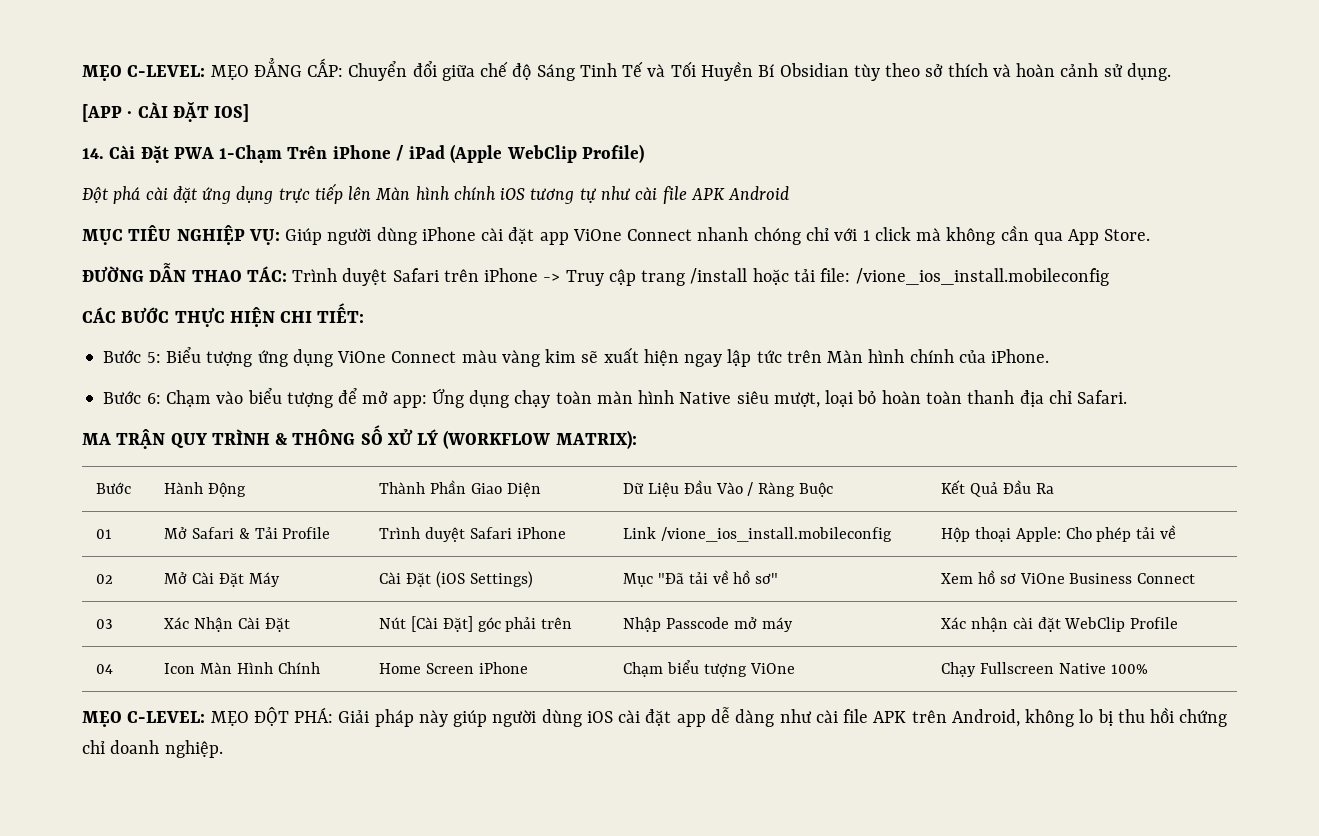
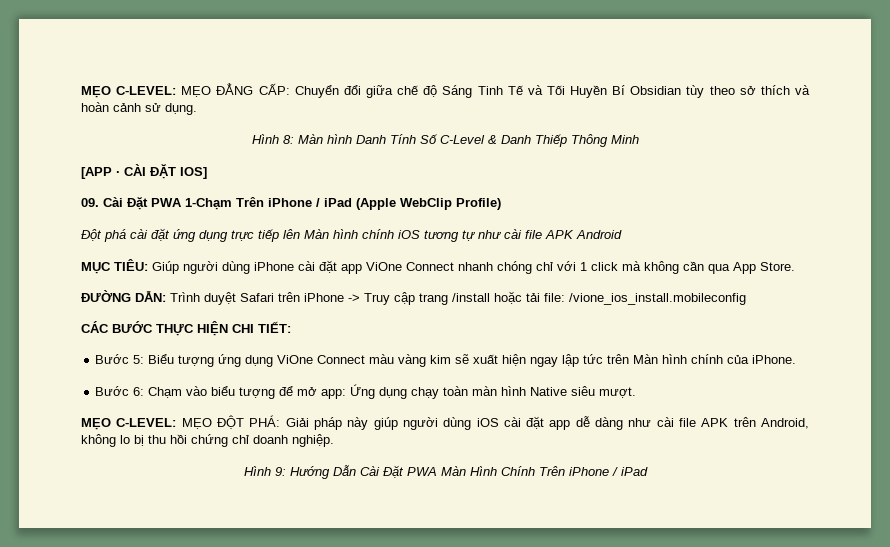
+ Hình 8: Màn hình Danh Tính Số C-Level & Danh Thiếp Thông Minh
- 14. Cài Đặt PWA 1-Chạm Trên iPhone / iPad (Apple WebClip Profile)
+ 09. Cài Đặt PWA 1-Chạm Trên iPhone / iPad (Apple WebClip Profile)
- MỤC TIÊU NGHIỆP VỤ: Giúp người dùng iPhone cài đặt app ViOne Connect nhanh chóng chỉ với 1 click mà không cần qua App Store.
+ MỤC TIÊU: Giúp người dùng iPhone cài đặt app ViOne Connect nhanh chóng chỉ với 1 click mà không cần qua App Store.
- ĐƯỜNG DẪN THAO TÁC: Trình duyệt Safari trên iPhone -> Truy cập trang /install hoặc tải file: /vione_ios_install.mobileconfig
+ ĐƯỜNG DẪN: Trình duyệt Safari trên iPhone -> Truy cập trang /install hoặc tải file: /vione_ios_install.mobileconfig
- Bước 6: Chạm vào biểu tượng để mở app: Ứng dụng chạy toàn màn hình Native siêu mượt, loại bỏ hoàn toàn thanh địa chỉ Safari.
- MA TRẬN QUY TRÌNH & THÔNG SỐ XỬ LÝ (WORKFLOW MATRIX):
- Bước | Hành Động | Thành Phần Giao Diện | Dữ Liệu Đầu Vào / Ràng Buộc | Kết Quả Đầu Ra
- 01 | Mở Safari & Tải Profile | Trình duyệt Safari iPhone | Link /vione_ios_install.mobileconfig | Hộp thoại Apple: Cho phép tải về
- 02 | Mở Cài Đặt Máy | Cài Đặt (iOS Settings) | Mục "Đã tải về hồ sơ" | Xem hồ sơ ViOne Business Connect
- 03 | Xác Nhận Cài Đặt | Nút [Cài Đặt] góc phải trên | Nhập Passcode mở máy | Xác nhận cài đặt WebClip Profile
- 04 | Icon Màn Hình Chính | Home Screen iPhone | Chạm biểu tượng ViOne | Chạy Fullscreen Native 100%
+ Bước 6: Chạm vào biểu tượng để mở app: Ứng dụng chạy toàn màn hình Native siêu mượt.
+ Hình 9: Hướng Dẫn Cài Đặt PWA Màn Hình Chính Trên iPhone / iPad

